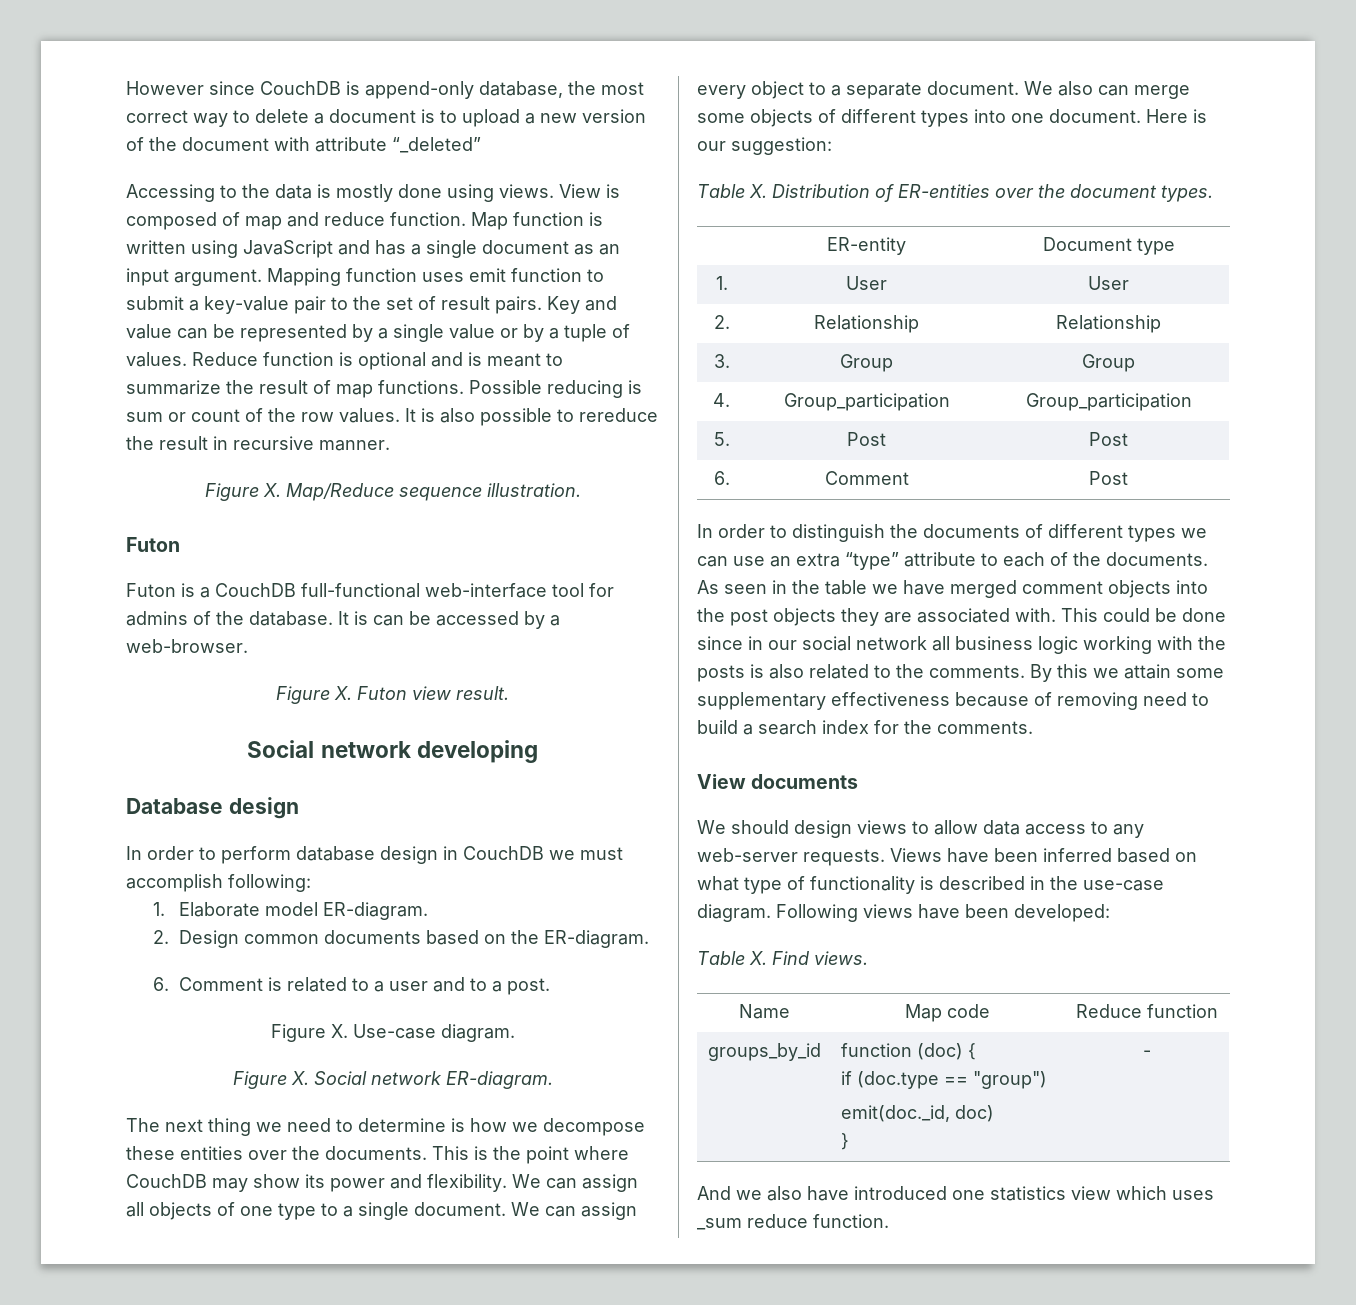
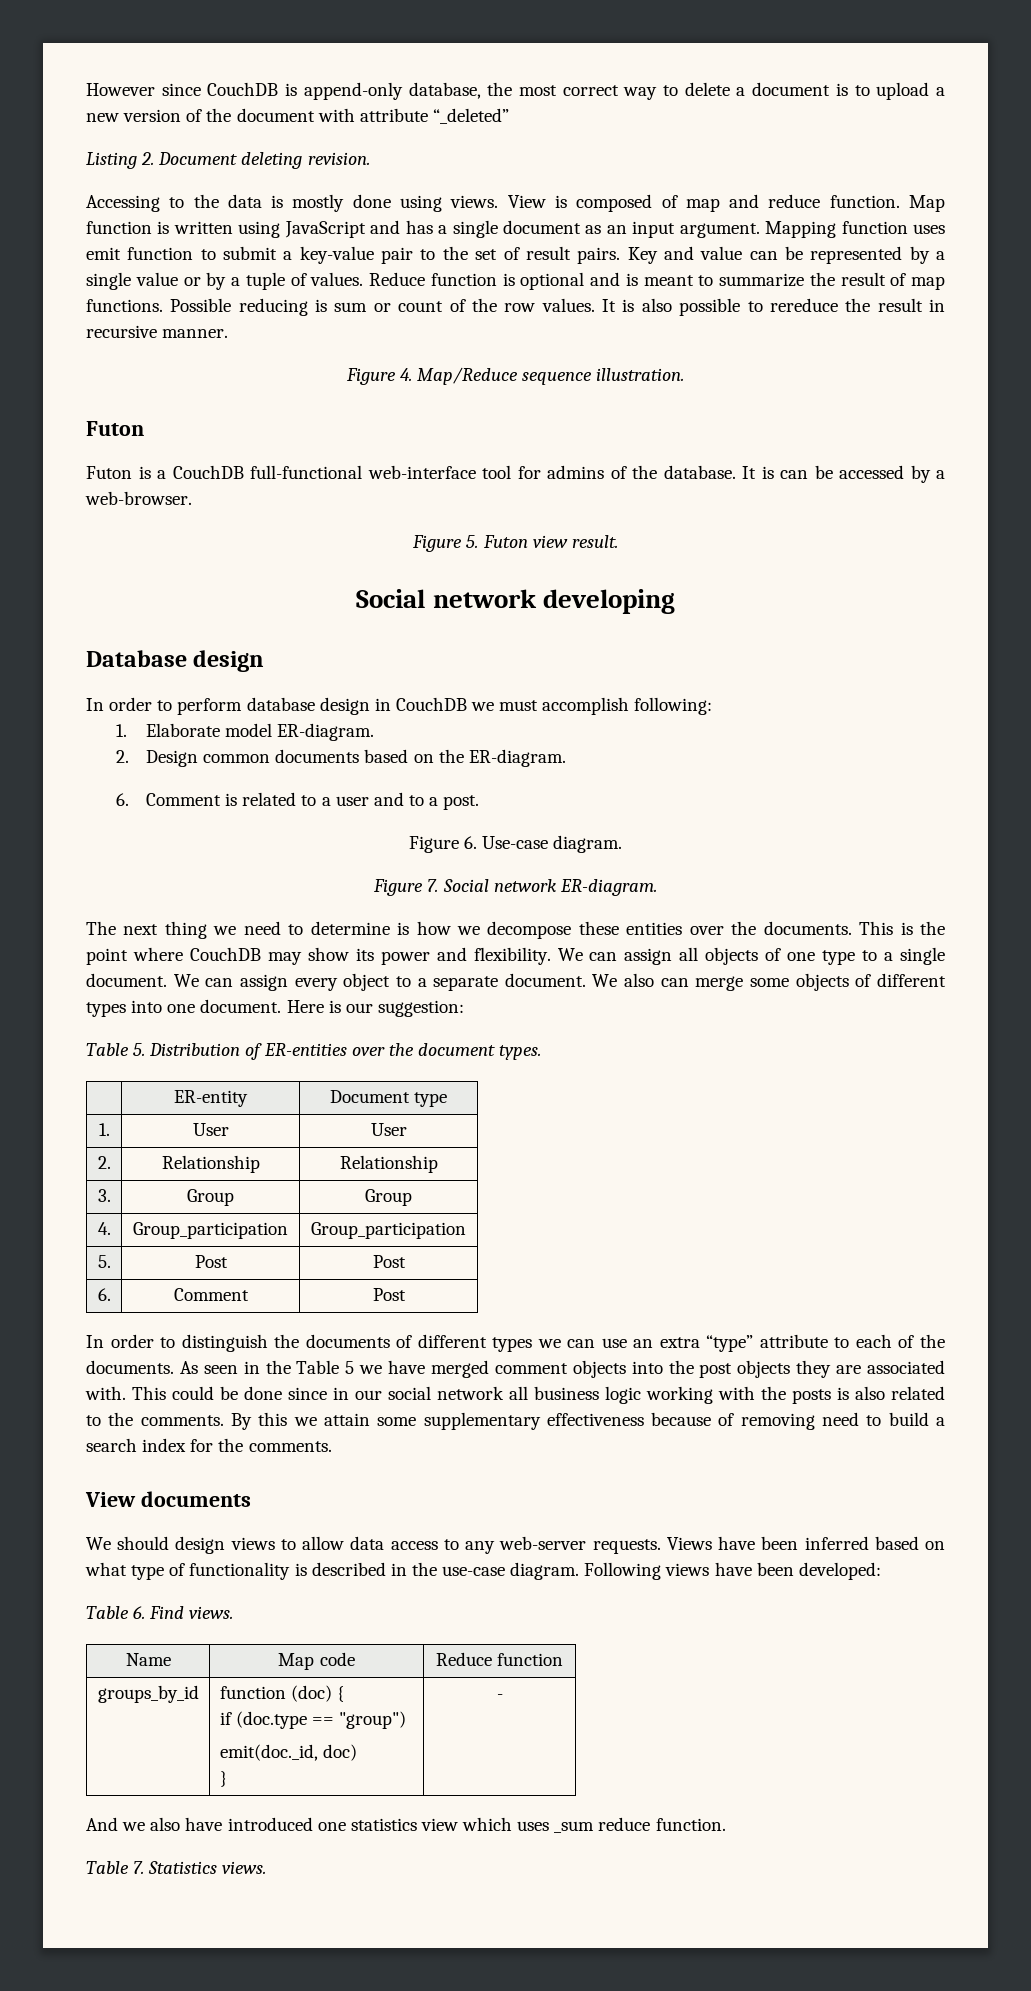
+ Listing 2. Document deleting revision.
- Figure X. Map/Reduce sequence illustration.
+ Figure 4. Map/Reduce sequence illustration.
- Figure X. Futon view result.
+ Figure 5. Futon view result.
- Figure X. Use-case diagram.
+ Figure 6. Use-case diagram.
- Figure X. Social network ER-diagram.
+ Figure 7. Social network ER-diagram.
- Table X. Distribution of ER-entities over the document types.
+ Table 5. Distribution of ER-entities over the document types.
- As seen in the table we have merged comment objects into the post objects they are associated with.
+ As seen in the Table 5 we have merged comment objects into the post objects they are associated with.
- Table X. Find views.
+ Table 6. Find views.
+ Table 7. Statistics views.

